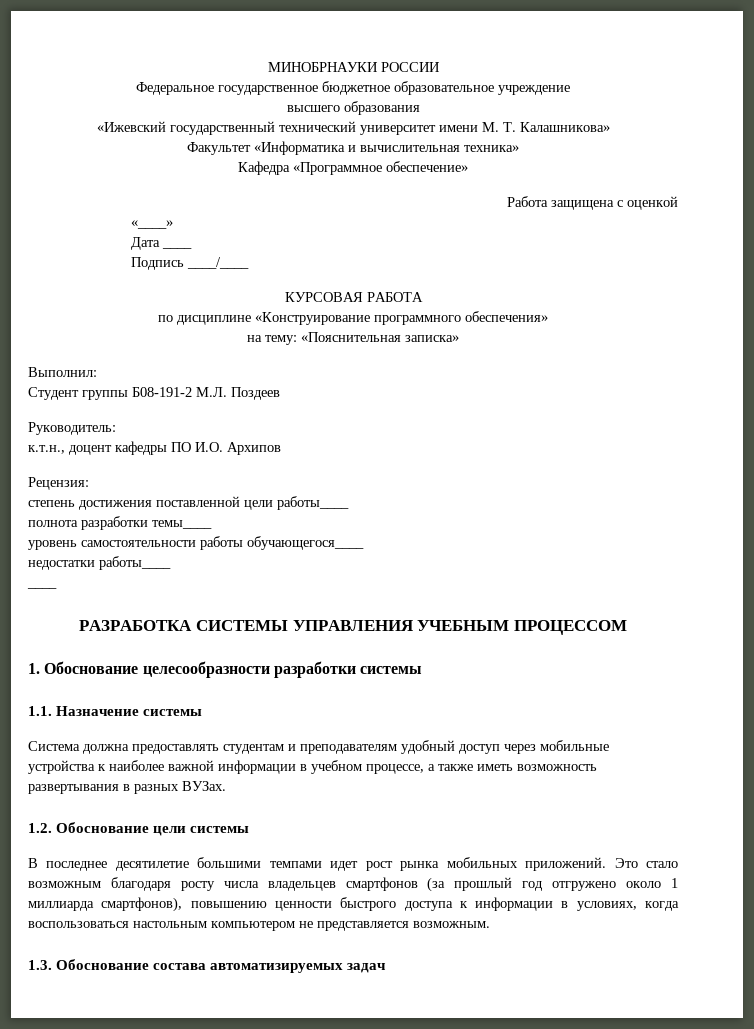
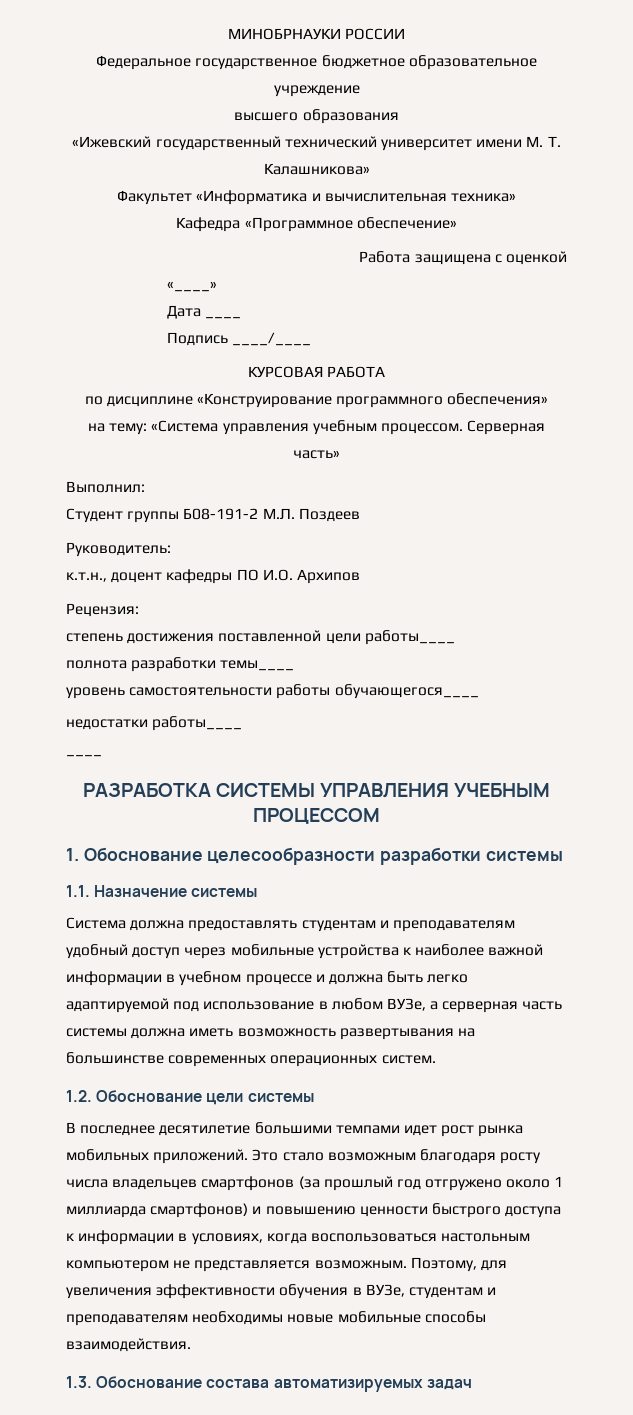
- на тему: «Пояснительная записка»
+ на тему: «Система управления учебным процессом. Серверная часть»
- Система должна предоставлять студентам и преподавателям удобный доступ через мобильные устройства к наиболее важной информации в учебном процессе, а также иметь возможность развертывания в разных ВУЗах.
+ Система должна предоставлять студентам и преподавателям удобный доступ через мобильные устройства к наиболее важной информации в учебном процессе и должна быть легко адаптируемой под использование в любом ВУЗе, а серверная часть системы должна иметь возможность развертывания на большинстве современных операционных систем.
- Это стало возможным благодаря росту числа владельцев смартфонов (за прошлый год отгружено около 1 миллиарда смартфонов), повышению ценности быстрого доступа к информации в условиях, когда воспользоваться настольным компьютером не представляется возможным.
+ Это стало возможным благодаря росту числа владельцев смартфонов (за прошлый год отгружено около 1 миллиарда смартфонов) и повышению ценности быстрого доступа к информации в условиях, когда воспользоваться настольным компьютером не представляется возможным. Поэтому, для увеличения эффективности обучения в ВУЗе, студентам и преподавателям необходимы новые мобильные способы взаимодействия.

